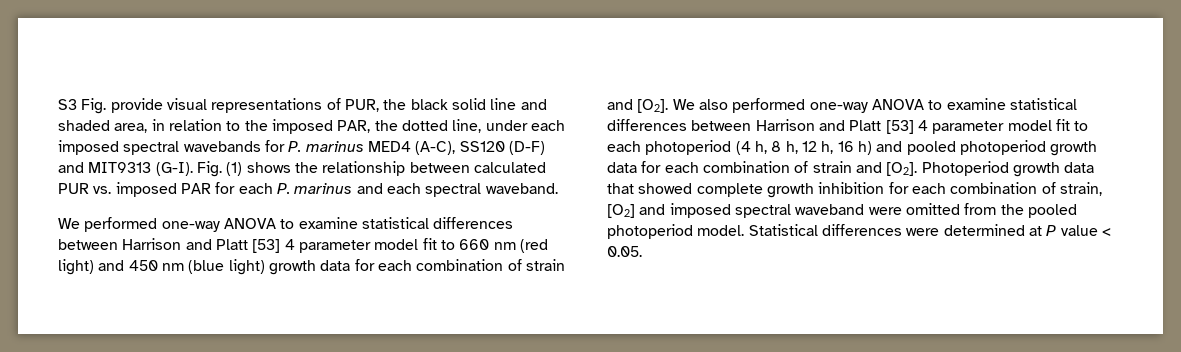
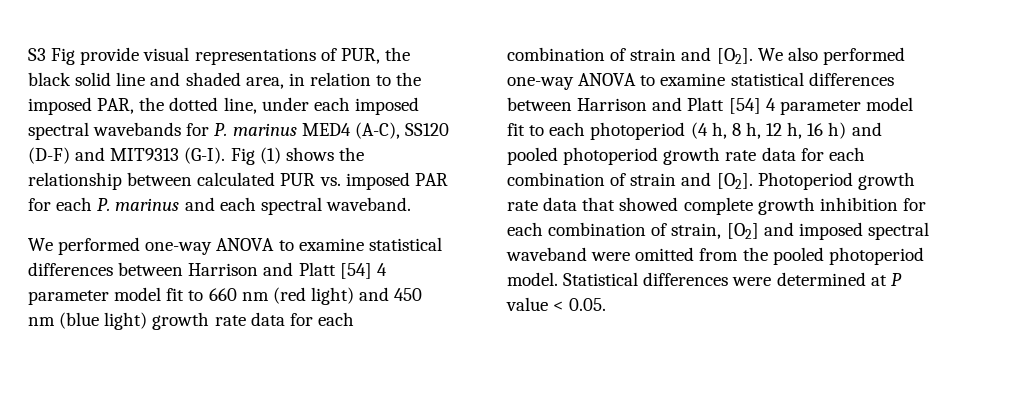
- S3 Fig. provide visual representations of PUR, the black solid line and shaded area, in relation to the imposed PAR, the dotted line, under each imposed spectral wavebands for P. marinus MED4 (A-C), SS120 (D-F) and MIT9313 (G-I).
+ S3 Fig provide visual representations of PUR, the black solid line and shaded area, in relation to the imposed PAR, the dotted line, under each imposed spectral wavebands for P. marinus MED4 (A-C), SS120 (D-F) and MIT9313 (G-I).
- Fig. (1) shows the relationship between calculated PUR vs. imposed PAR for each P. marinus and each spectral waveband.
+ Fig (1) shows the relationship between calculated PUR vs. imposed PAR for each P. marinus and each spectral waveband.
- We performed one-way ANOVA to examine statistical differences between Harrison and Platt [53] 4 parameter model fit to 660 nm (red light) and 450 nm (blue light) growth data for each combination of strain and [O2]. We also performed one-way ANOVA to examine statistical differences between Harrison and Platt [53] 4 parameter model fit to each photoperiod (4 h, 8 h, 12 h, 16 h) and pooled photoperiod growth data for each combination of strain and [O2]. Photoperiod growth data that showed complete growth inhibition for each combination of strain, [O2] and imposed spectral waveband were omitted from the pooled photoperiod model.
+ We performed one-way ANOVA to examine statistical differences between Harrison and Platt [54] 4 parameter model fit to 660 nm (red light) and 450 nm (blue light) growth rate data for each combination of strain and [O2]. We also performed one-way ANOVA to examine statistical differences between Harrison and Platt [54] 4 parameter model fit to each photoperiod (4 h, 8 h, 12 h, 16 h) and pooled photoperiod growth rate data for each combination of strain and [O2]. Photoperiod growth rate data that showed complete growth inhibition for each combination of strain, [O2] and imposed spectral waveband were omitted from the pooled photoperiod model.

